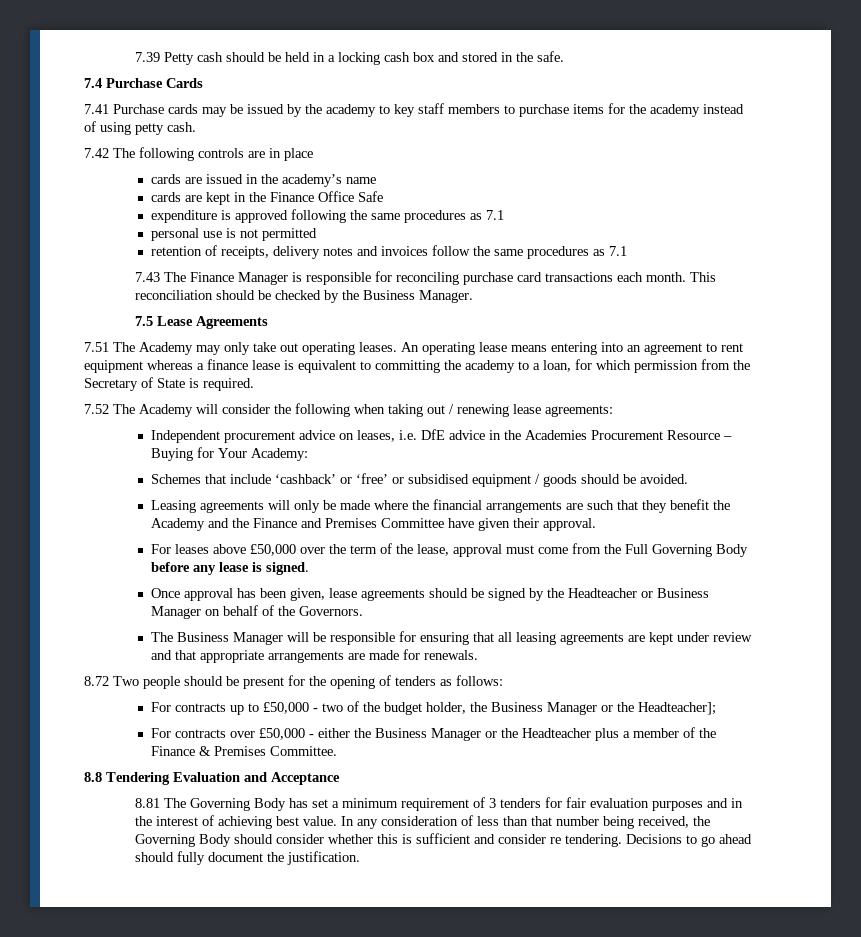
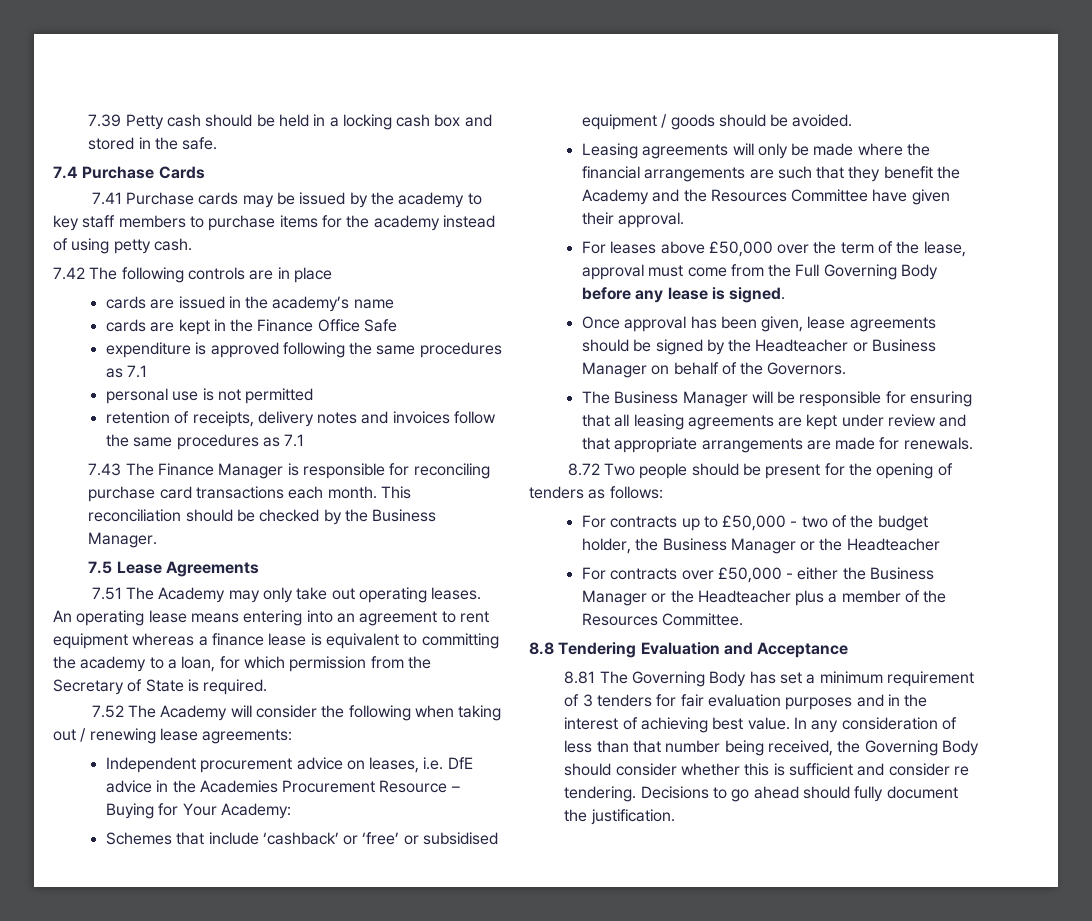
- Leasing agreements will only be made where the financial arrangements are such that they benefit the Academy and the Finance and Premises Committee have given their approval.
+ Leasing agreements will only be made where the financial arrangements are such that they benefit the Academy and the Resources Committee have given their approval.
- For contracts up to £50,000 - two of the budget holder, the Business Manager or the Headteacher];
+ For contracts up to £50,000 - two of the budget holder, the Business Manager or the Headteacher
- For contracts over £50,000 - either the Business Manager or the Headteacher plus a member of the Finance & Premises Committee.
+ For contracts over £50,000 - either the Business Manager or the Headteacher plus a member of the Resources Committee.

